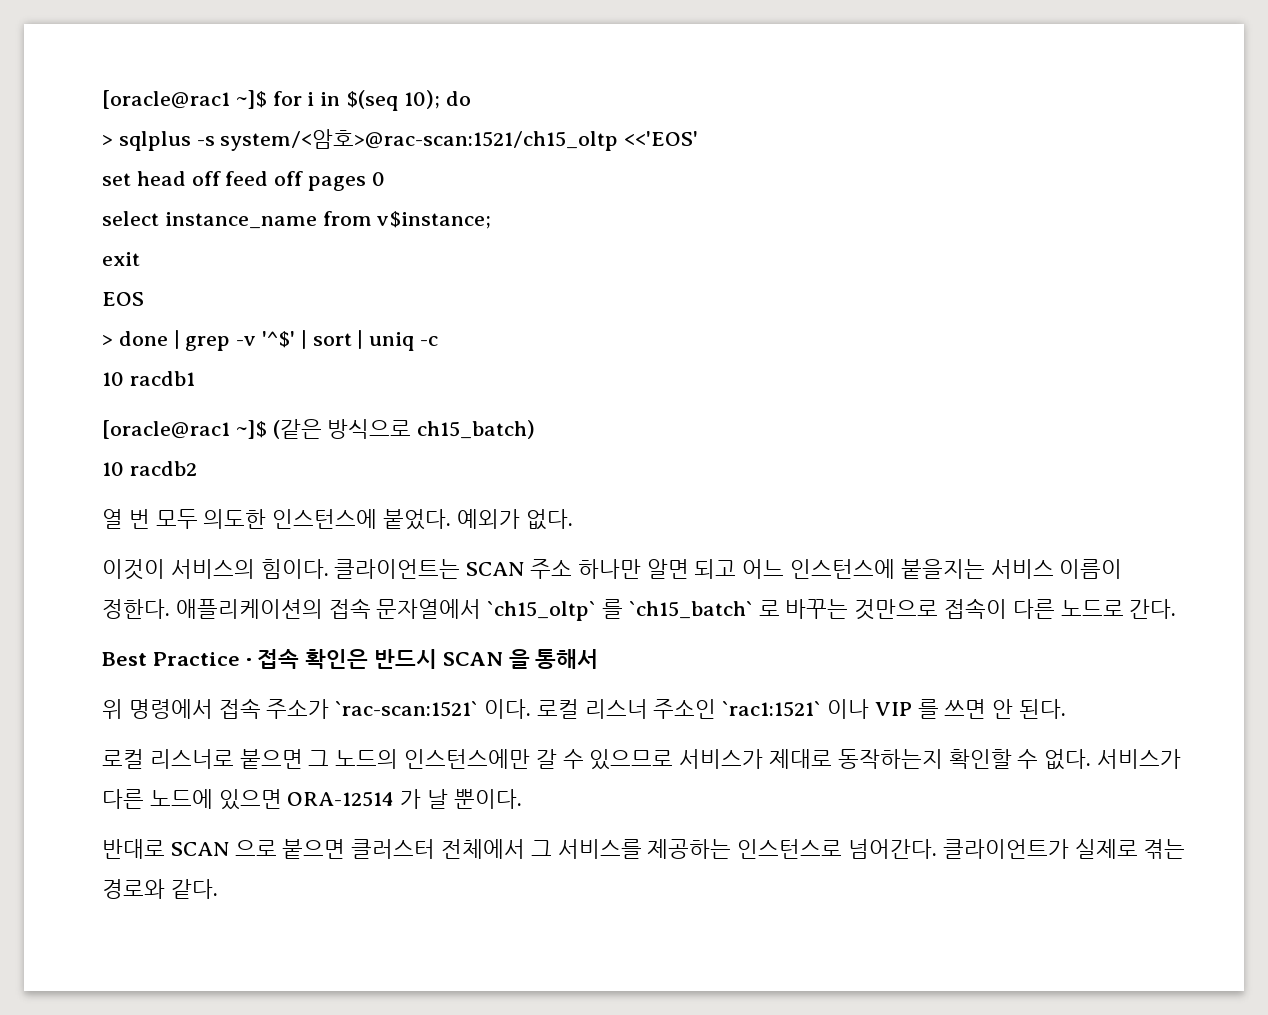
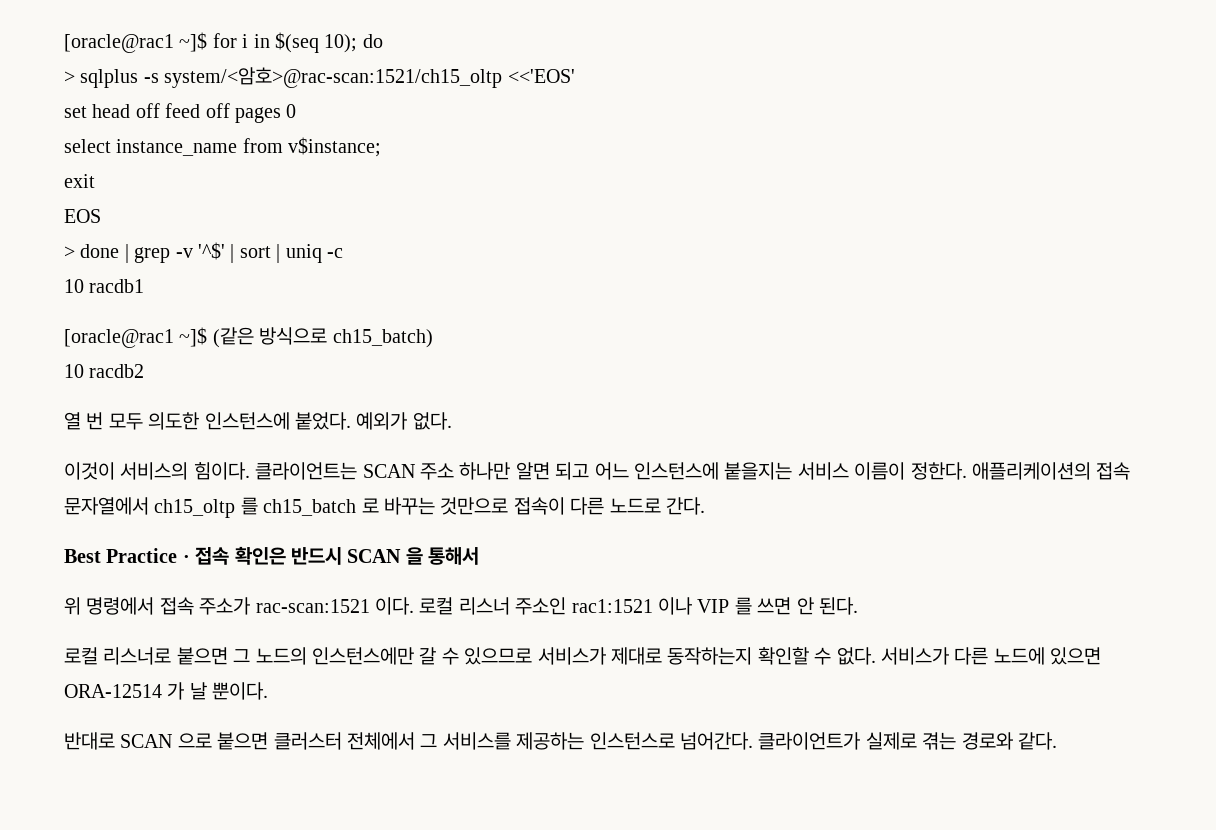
- 애플리케이션의 접속 문자열에서 `ch15_oltp` 를 `ch15_batch` 로 바꾸는 것만으로 접속이 다른 노드로 간다.
+ 애플리케이션의 접속 문자열에서 ch15_oltp 를 ch15_batch 로 바꾸는 것만으로 접속이 다른 노드로 간다.
- 위 명령에서 접속 주소가 `rac-scan:1521` 이다.
+ 위 명령에서 접속 주소가 rac-scan:1521 이다.
- 로컬 리스너 주소인 `rac1:1521` 이나 VIP 를 쓰면 안 된다.
+ 로컬 리스너 주소인 rac1:1521 이나 VIP 를 쓰면 안 된다.

